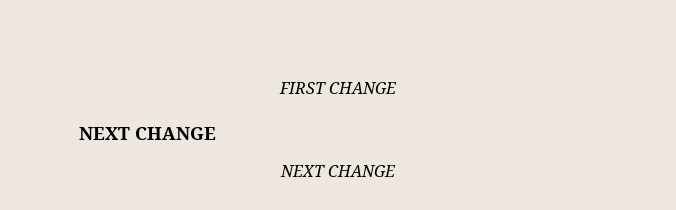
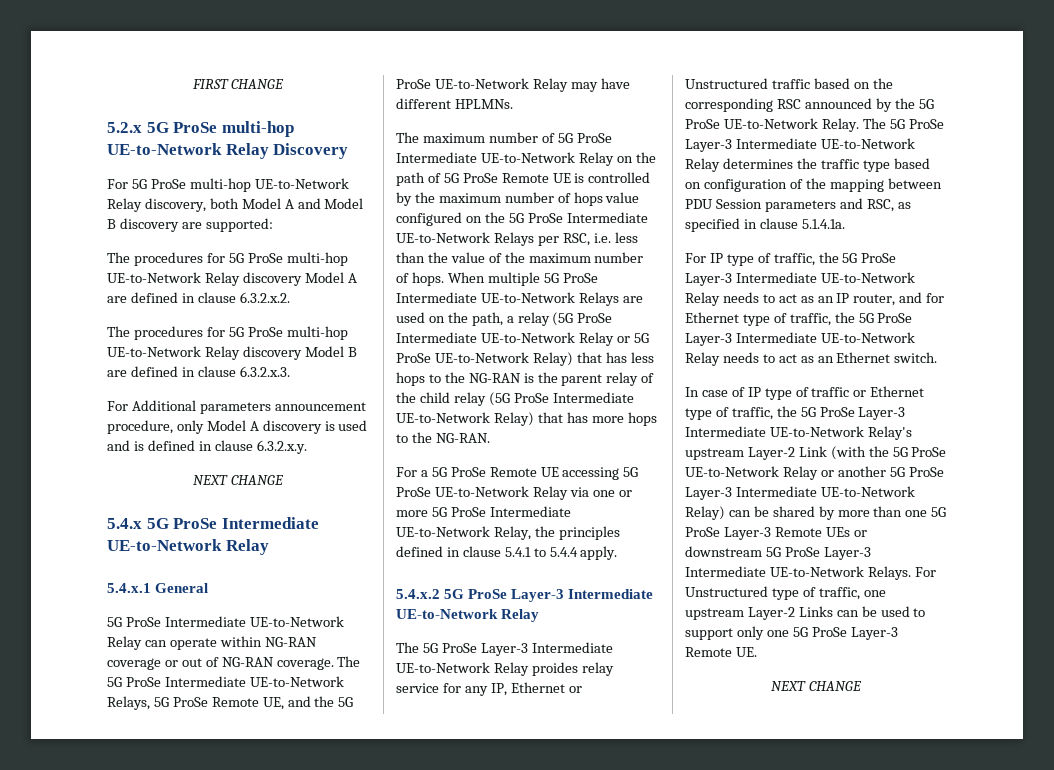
  FIRST CHANGE
+ 5.2.x 5G ProSe multi-hop UE-to-Network Relay Discovery
+ For 5G ProSe multi-hop UE-to-Network Relay discovery, both Model A and Model B discovery are supported:
+ The procedures for 5G ProSe multi-hop UE-to-Network Relay discovery Model A are defined in clause 6.3.2.x.2.
+ The procedures for 5G ProSe multi-hop UE-to-Network Relay discovery Model B are defined in clause 6.3.2.x.3.
+ For Additional parameters announcement procedure, only Model A discovery is used and is defined in clause 6.3.2.x.y.
  NEXT CHANGE
+ 5.4.x 5G ProSe Intermediate UE-to-Network Relay
+ 5.4.x.1 General
+ 5G ProSe Intermediate UE-to-Network Relay can operate within NG-RAN coverage or out of NG-RAN coverage. The 5G ProSe Intermediate UE-to-Network Relays, 5G ProSe Remote UE, and the 5G ProSe UE-to-Network Relay may have different HPLMNs.
+ The maximum number of 5G ProSe Intermediate UE-to-Network Relay on the path of 5G ProSe Remote UE is controlled by the maximum number of hops value configured on the 5G ProSe Intermediate UE-to-Network Relays per RSC, i.e. less than the value of the maximum number of hops. When multiple 5G ProSe Intermediate UE-to-Network Relays are used on the path, a relay (5G ProSe Intermediate UE-to-Network Relay or 5G ProSe UE-to-Network Relay) that has less hops to the NG-RAN is the parent relay of the child relay (5G ProSe Intermediate UE-to-Network Relay) that has more hops to the NG-RAN.
+ For a 5G ProSe Remote UE accessing 5G ProSe UE-to-Network Relay via one or more 5G ProSe Intermediate UE-to-Network Relay, the principles defined in clause 5.4.1 to 5.4.4 apply.
+ 5.4.x.2 5G ProSe Layer-3 Intermediate UE-to-Network Relay
+ The 5G ProSe Layer-3 Intermediate UE-to-Network Relay proides relay service for any IP, Ethernet or Unstructured traffic based on the corresponding RSC announced by the 5G ProSe UE-to-Network Relay. The 5G ProSe Layer-3 Intermediate UE-to-Network Relay determines the traffic type based on configuration of the mapping between PDU Session parameters and RSC, as specified in clause 5.1.4.1a.
+ For IP type of traffic, the 5G ProSe Layer-3 Intermediate UE-to-Network Relay needs to act as an IP router, and for Ethernet type of traffic, the 5G ProSe Layer-3 Intermediate UE-to-Network Relay needs to act as an Ethernet switch.
+ In case of IP type of traffic or Ethernet type of traffic, the 5G ProSe Layer-3 Intermediate UE-to-Network Relay's upstream Layer-2 Link (with the 5G ProSe UE-to-Network Relay or another 5G ProSe Layer-3 Intermediate UE-to-Network Relay) can be shared by more than one 5G ProSe Layer-3 Remote UEs or downstream 5G ProSe Layer-3 Intermediate UE-to-Network Relays. For Unstructured type of traffic, one upstream Layer-2 Links can be used to support only one 5G ProSe Layer-3 Remote UE.

